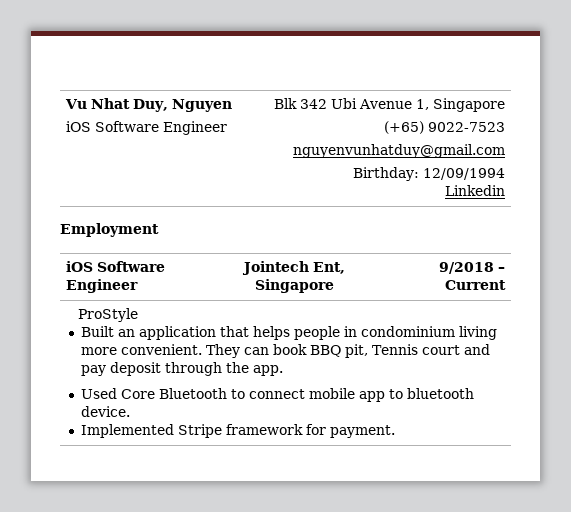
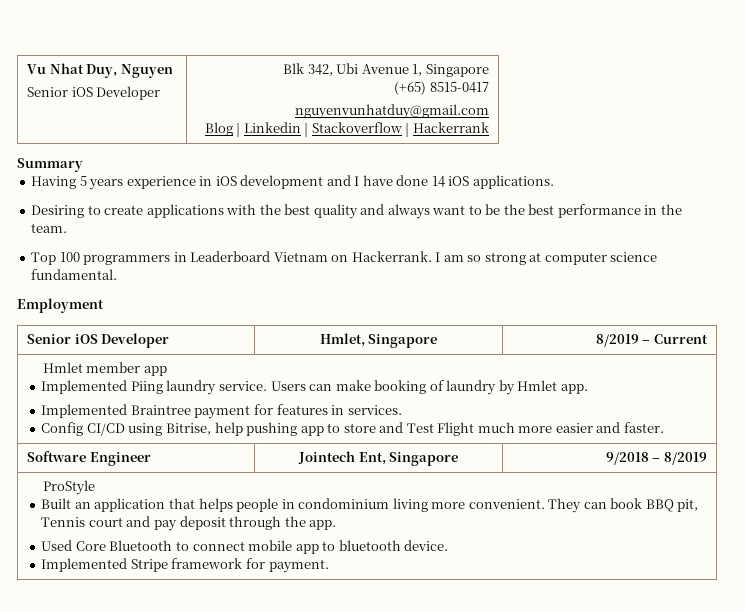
  Vu Nhat Duy, Nguyen
- iOS Software Engineer | Blk 342 Ubi Avenue 1, Singapore
- (+65) 9022-7523
+ Senior iOS Developer | Blk 342, Ubi Avenue 1, Singapore
+ (+65) 8515-0417
  nguyenvunhatduy@gmail.com
- Birthday: 12/09/1994
- Linkedin
+ Blog | Linkedin | Stackoverflow | Hackerrank
+ Summary
+ Having 5 years experience in iOS development and I have done 14 iOS applications.
+ Desiring to create applications with the best quality and always want to be the best performance in the team.
+ Top 100 programmers in Leaderboard Vietnam on Hackerrank. I am so strong at computer science fundamental.
  Employment
- iOS Software Engineer | Jointech Ent, Singapore | 9/2018 – Current
+ Senior iOS Developer | Hmlet, Singapore | 8/2019 – Current
+ Hmlet member app
+ Implemented Piing laundry service. Users can make booking of laundry by Hmlet app.
+ Implemented Braintree payment for features in services.
+ Config CI/CD using Bitrise, help pushing app to store and Test Flight much more easier and faster.
+ Software Engineer | Jointech Ent, Singapore | 9/2018 – 8/2019

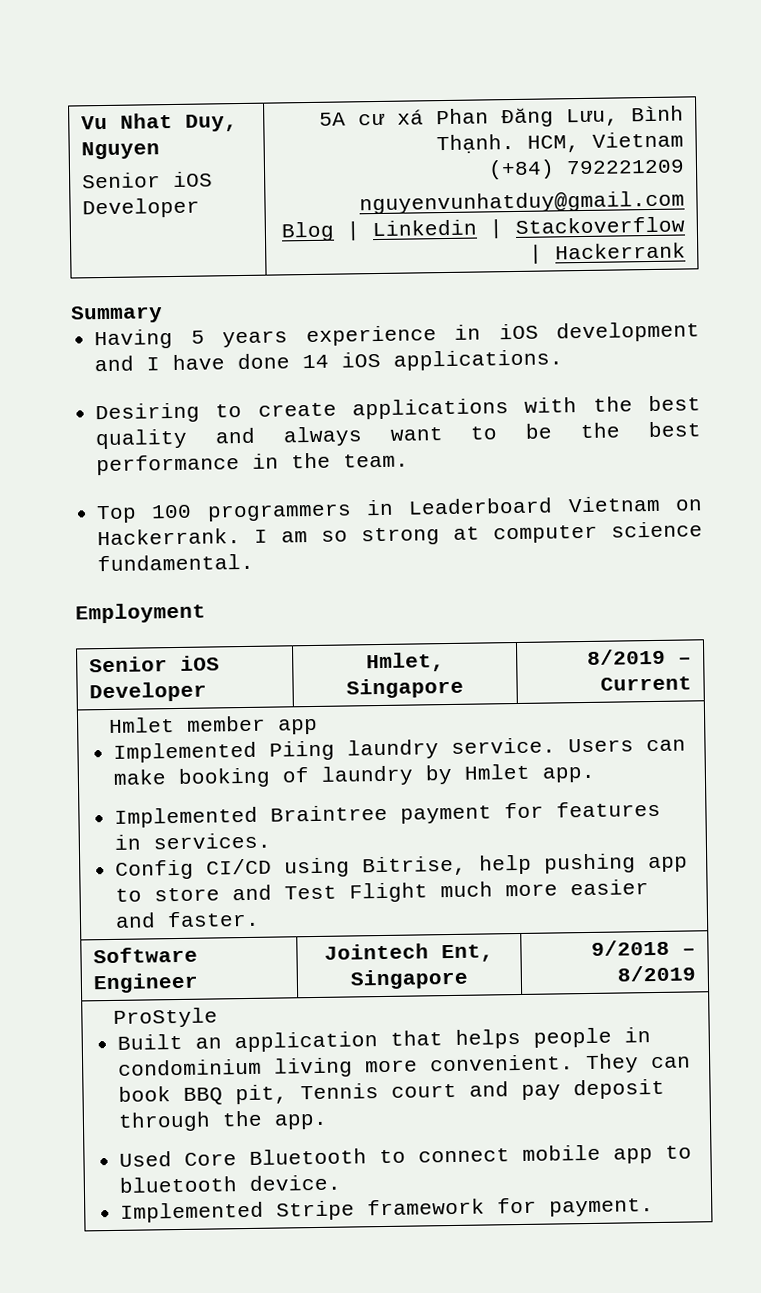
  Vu Nhat Duy, Nguyen
- Senior iOS Developer | Blk 342, Ubi Avenue 1, Singapore
- (+65) 8515-0417
+ Senior iOS Developer | 5A cư xá Phan Đăng Lưu, Bình Thạnh. HCM, Vietnam
+ (+84) 792221209

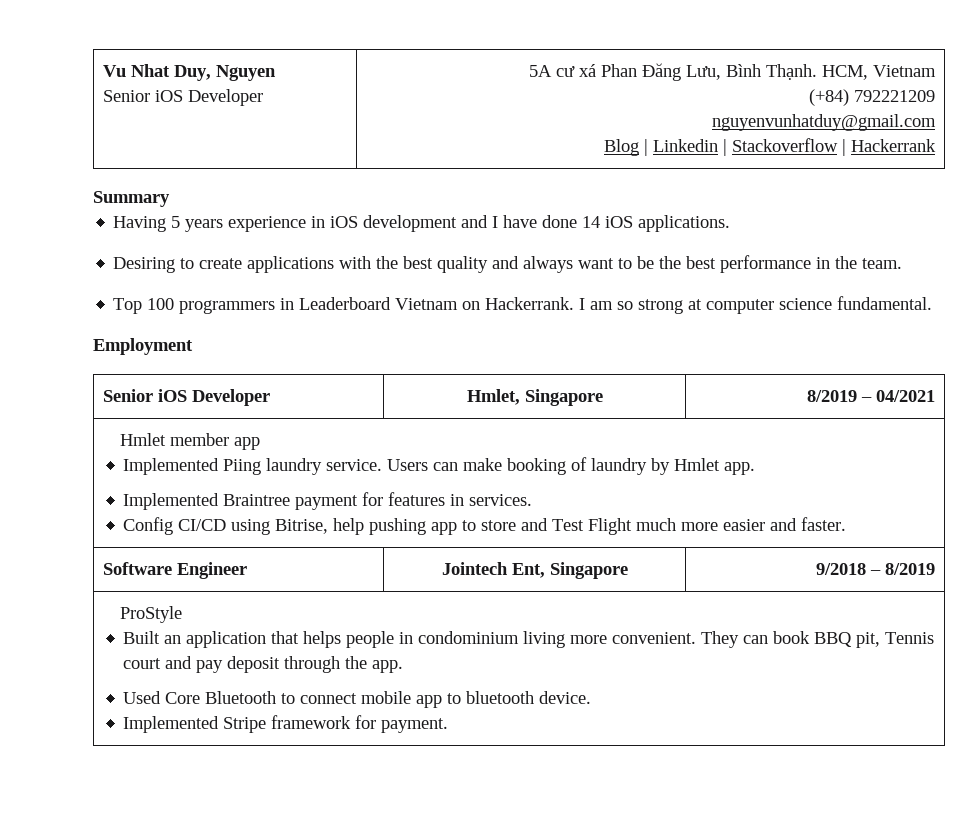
- Senior iOS Developer | Hmlet, Singapore | 8/2019 – Current
+ Senior iOS Developer | Hmlet, Singapore | 8/2019 – 04/2021

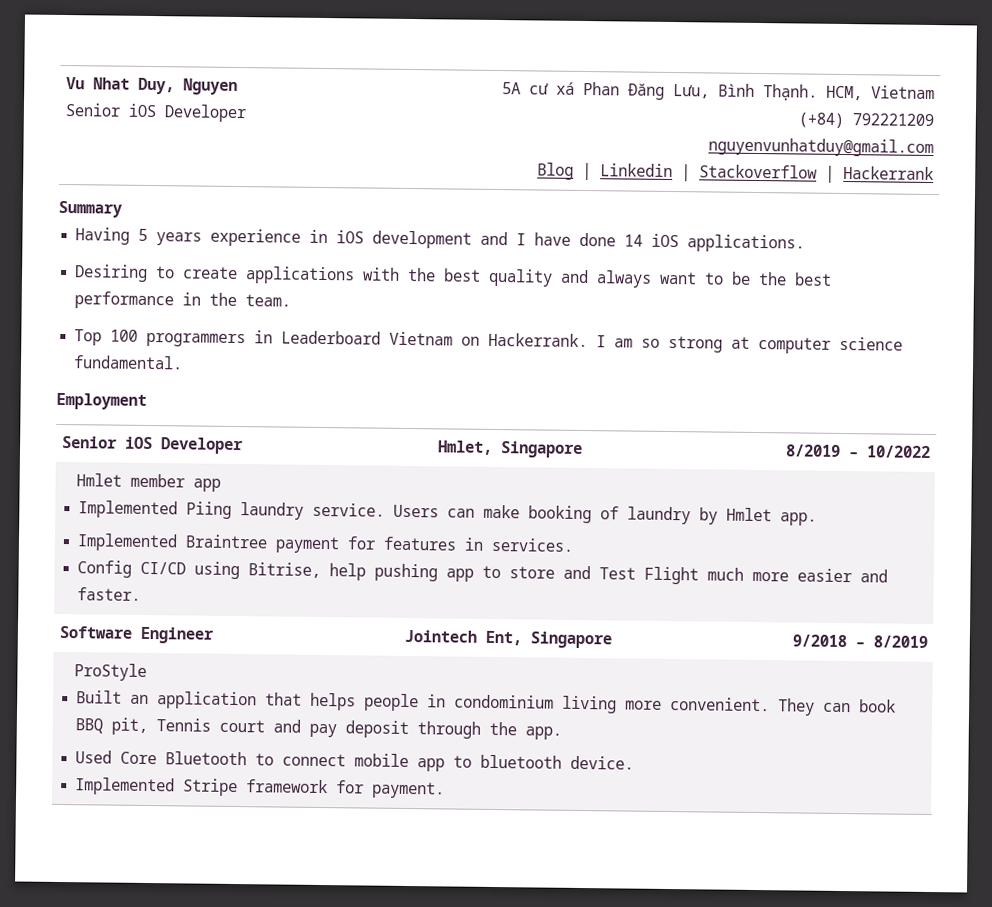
- Senior iOS Developer | Hmlet, Singapore | 8/2019 – 04/2021
+ Senior iOS Developer | Hmlet, Singapore | 8/2019 – 10/2022

